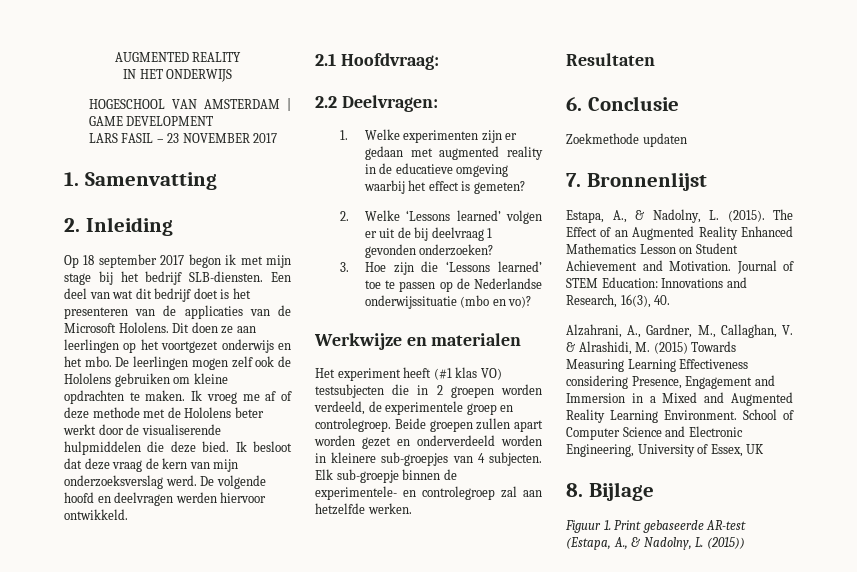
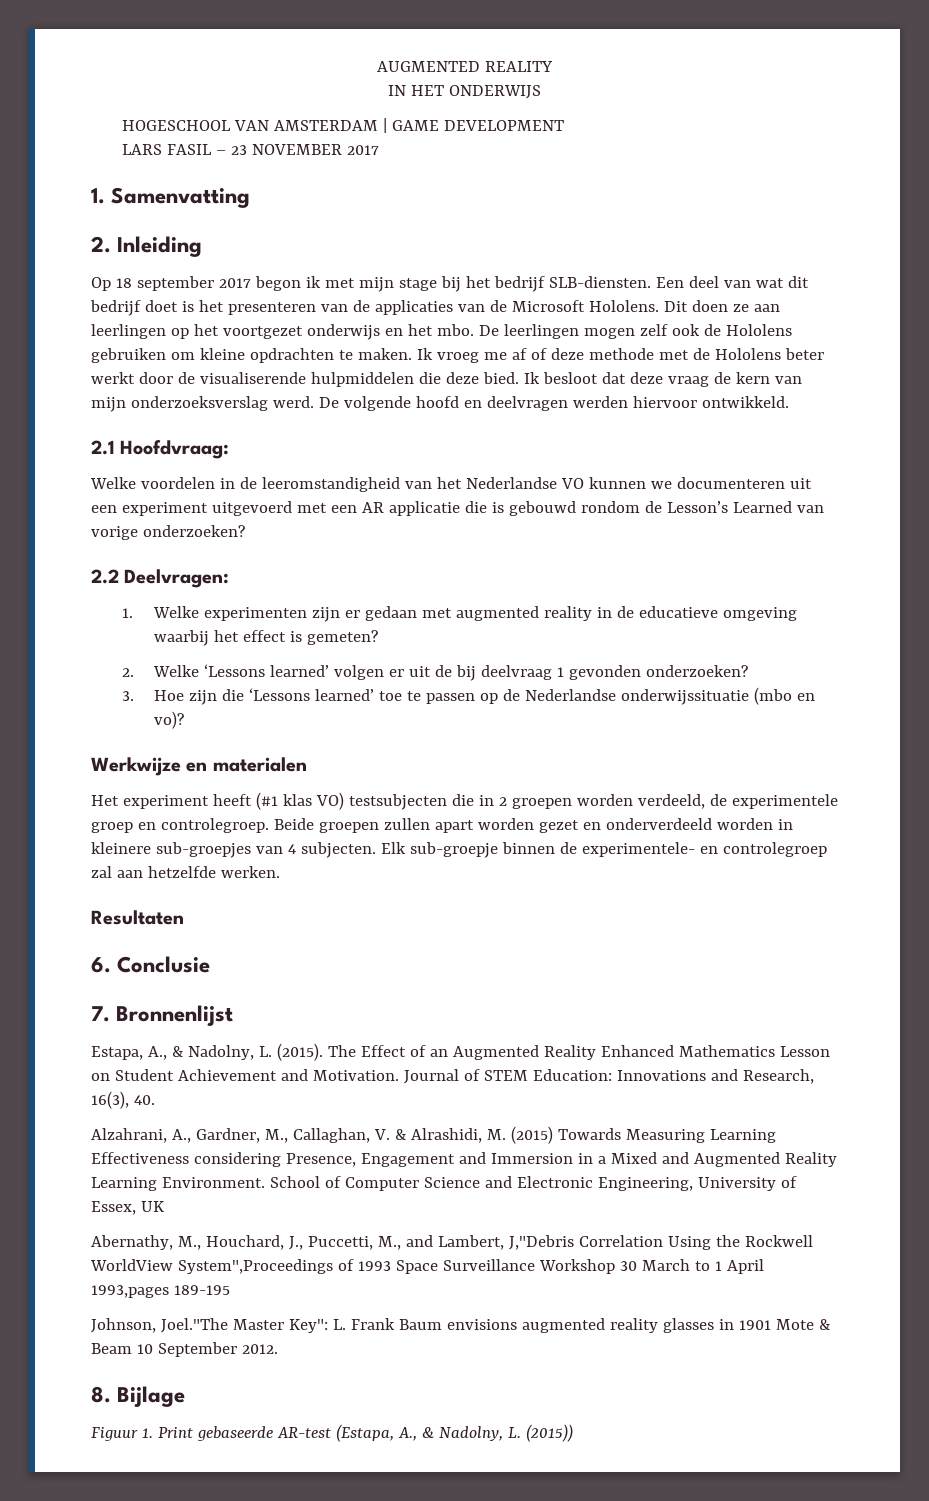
+ Welke voordelen in de leeromstandigheid van het Nederlandse VO kunnen we documenteren uit een experiment uitgevoerd met een AR applicatie die is gebouwd rondom de Lesson’s Learned van vorige onderzoeken?
- Zoekmethode updaten
+ Abernathy, M., Houchard, J., Puccetti, M., and Lambert, J,"Debris Correlation Using the Rockwell WorldView System",Proceedings of 1993 Space Surveillance Workshop 30 March to 1 April 1993,pages 189-195
+ Johnson, Joel."The Master Key": L. Frank Baum envisions augmented reality glasses in 1901 Mote & Beam 10 September 2012.

